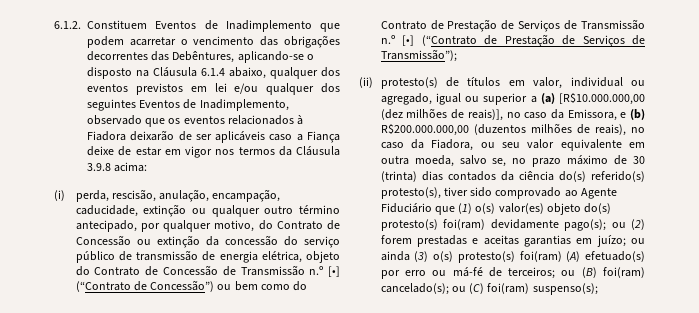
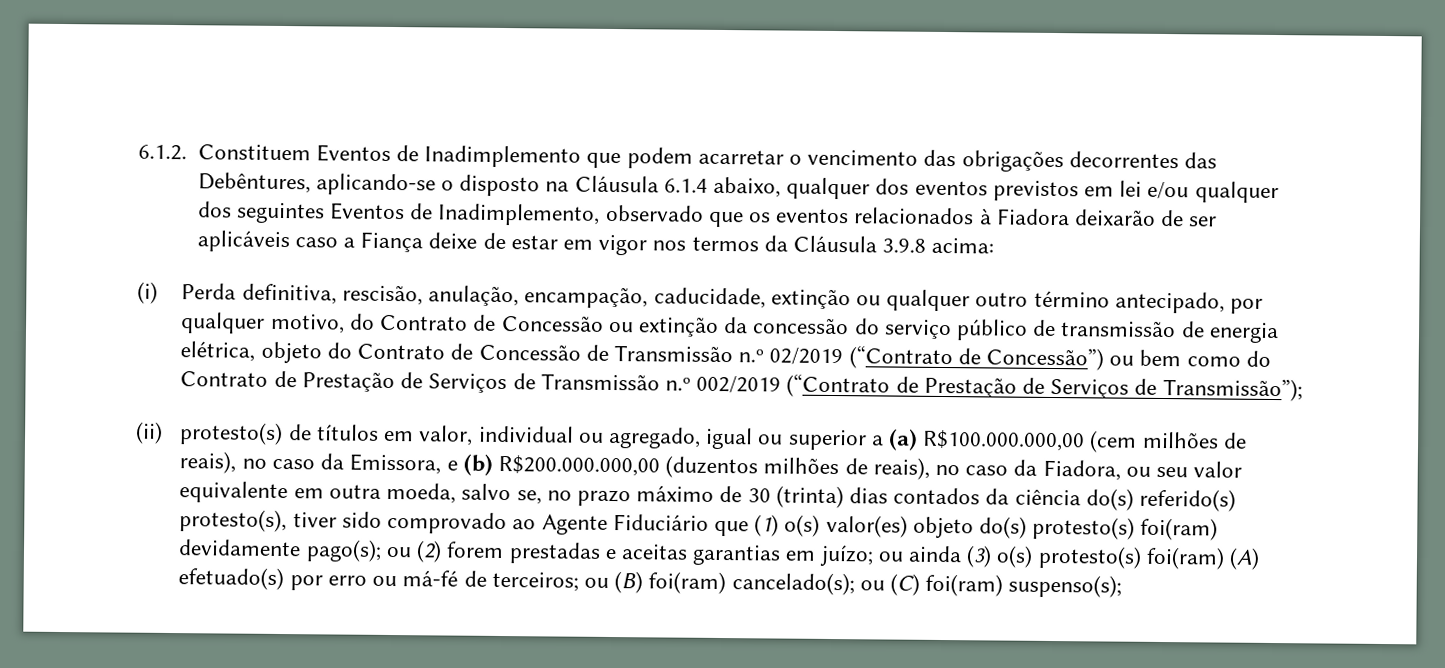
- (i) perda, rescisão, anulação, encampação, caducidade, extinção ou qualquer outro término antecipado, por qualquer motivo, do Contrato de Concessão ou extinção da concessão do serviço público de transmissão de energia elétrica, objeto do Contrato de Concessão de Transmissão n.º [•] (“Contrato de Concessão”) ou bem como do Contrato de Prestação de Serviços de Transmissão n.º [•] (“Contrato de Prestação de Serviços de Transmissão”);
+ (i) Perda definitiva, rescisão, anulação, encampação, caducidade, extinção ou qualquer outro término antecipado, por qualquer motivo, do Contrato de Concessão ou extinção da concessão do serviço público de transmissão de energia elétrica, objeto do Contrato de Concessão de Transmissão n.º 02/2019 (“Contrato de Concessão”) ou bem como do Contrato de Prestação de Serviços de Transmissão n.º 002/2019 (“Contrato de Prestação de Serviços de Transmissão”);
- (ii) protesto(s) de títulos em valor, individual ou agregado, igual ou superior a (a) [R$10.000.000,00 (dez milhões de reais)], no caso da Emissora, e (b) R$200.000.000,00 (duzentos milhões de reais), no caso da Fiadora, ou seu valor equivalente em outra moeda, salvo se, no prazo máximo de 30 (trinta) dias contados da ciência do(s) referido(s) protesto(s), tiver sido comprovado ao Agente Fiduciário que (1) o(s) valor(es) objeto do(s) protesto(s) foi(ram) devidamente pago(s);
+ (ii) protesto(s) de títulos em valor, individual ou agregado, igual ou superior a (a) R$100.000.000,00 (cem milhões de reais), no caso da Emissora, e (b) R$200.000.000,00 (duzentos milhões de reais), no caso da Fiadora, ou seu valor equivalente em outra moeda, salvo se, no prazo máximo de 30 (trinta) dias contados da ciência do(s) referido(s) protesto(s), tiver sido comprovado ao Agente Fiduciário que (1) o(s) valor(es) objeto do(s) protesto(s) foi(ram) devidamente pago(s);

